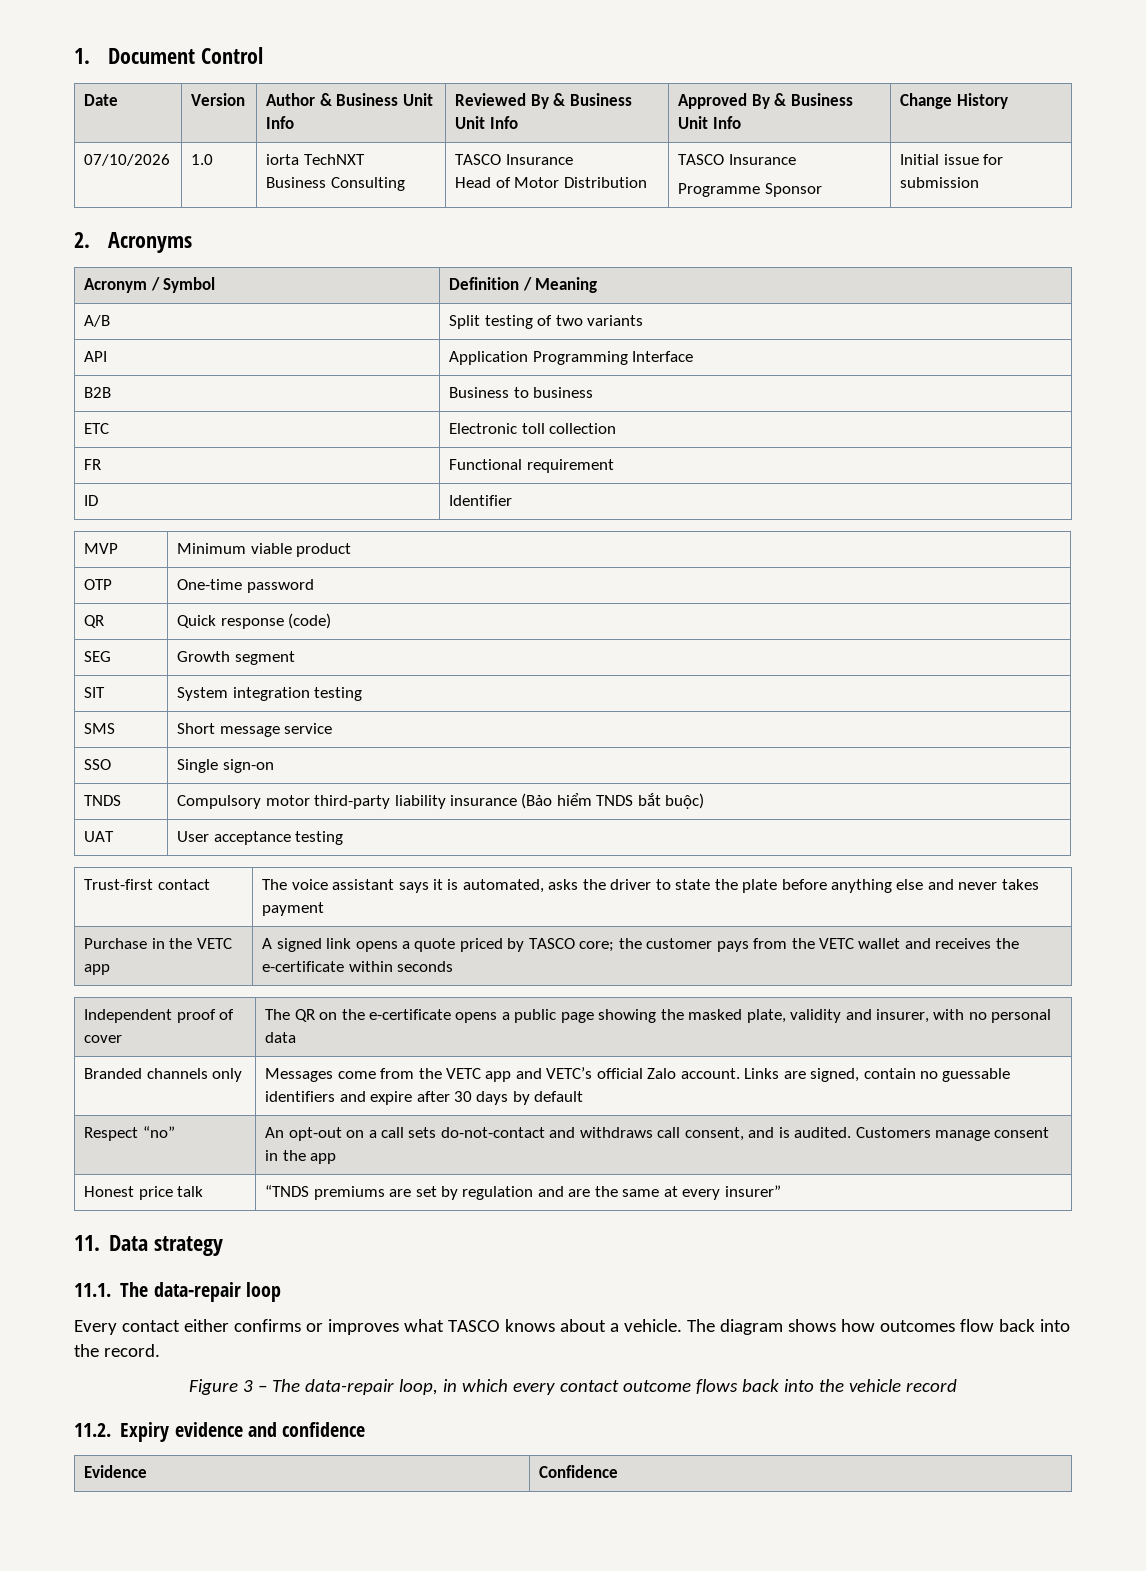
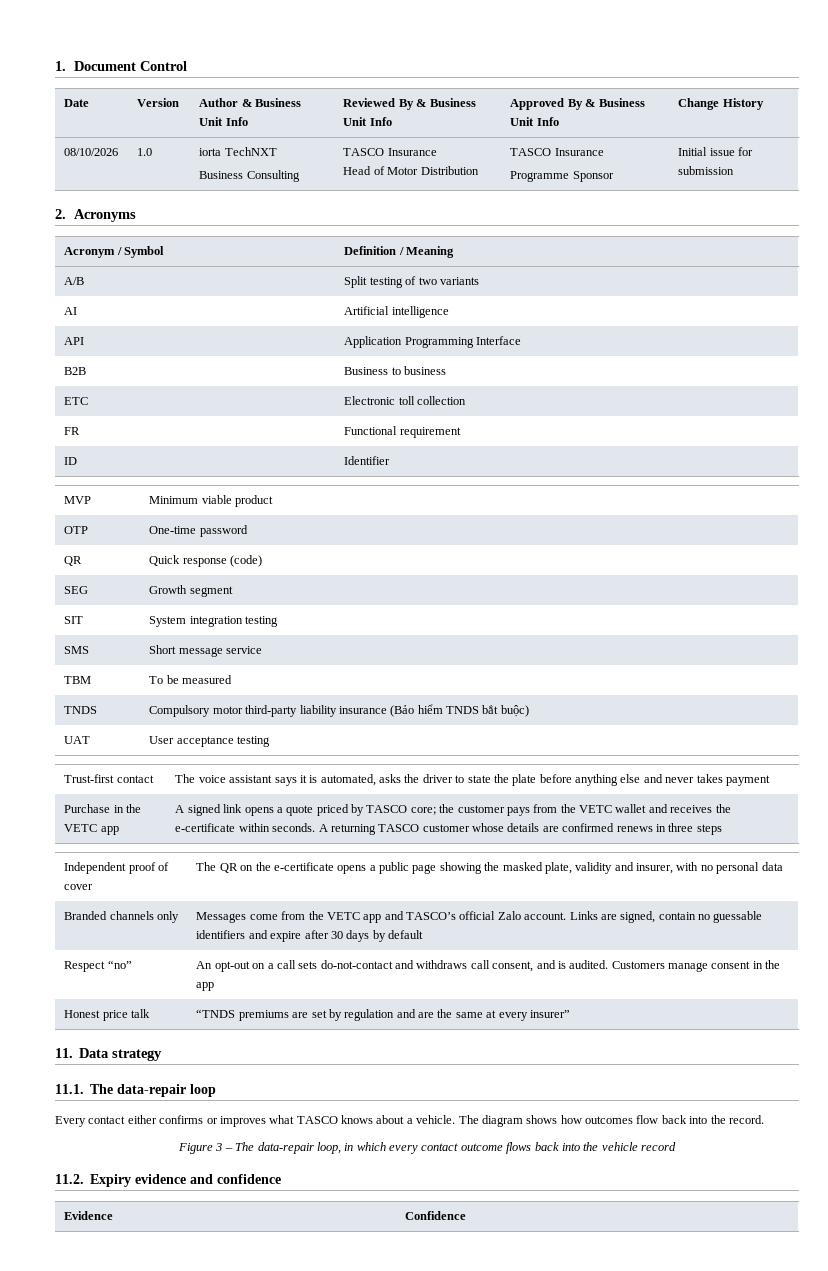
- 07/10/2026 | 1.0 | iorta TechNXT
+ 08/10/2026 | 1.0 | iorta TechNXT
+ AI | Artificial intelligence
- SSO | Single sign-on
+ TBM | To be measured
- Purchase in the VETC app | A signed link opens a quote priced by TASCO core; the customer pays from the VETC wallet and receives the e-certificate within seconds
+ Purchase in the VETC app | A signed link opens a quote priced by TASCO core; the customer pays from the VETC wallet and receives the e-certificate within seconds. A returning TASCO customer whose details are confirmed renews in three steps
- Branded channels only | Messages come from the VETC app and VETC’s official Zalo account. Links are signed, contain no guessable identifiers and expire after 30 days by default
+ Branded channels only | Messages come from the VETC app and TASCO’s official Zalo account. Links are signed, contain no guessable identifiers and expire after 30 days by default

